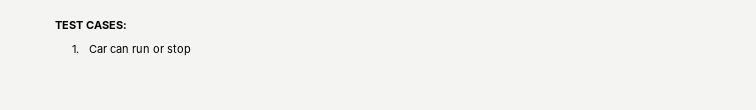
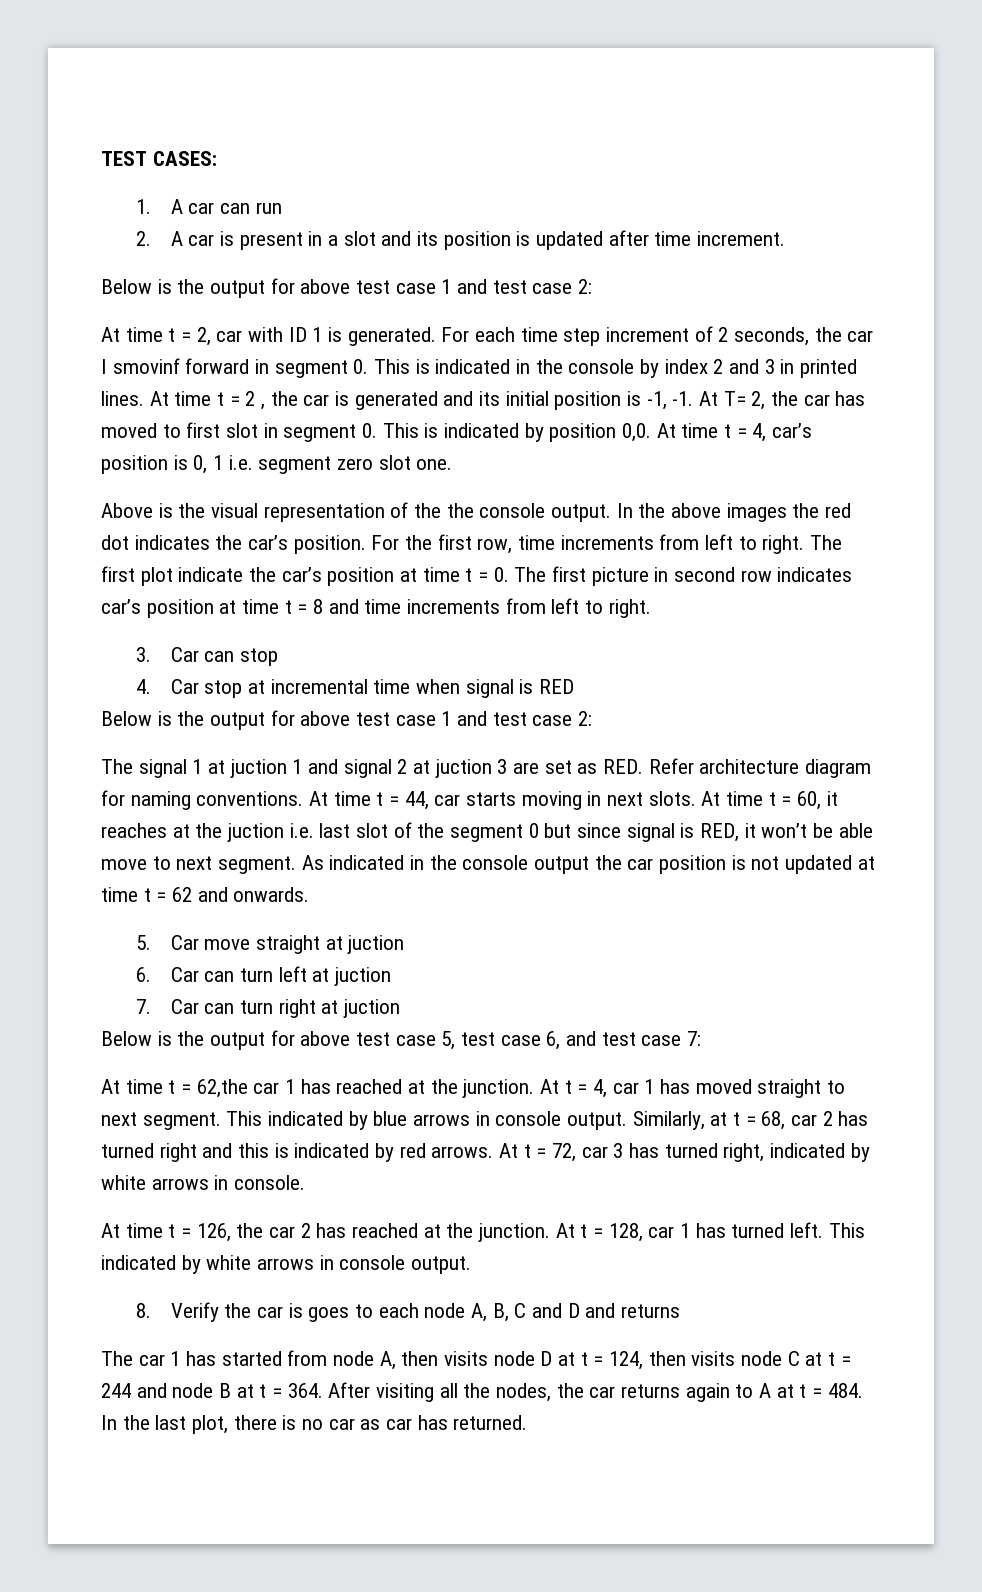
- 1. Car can run or stop
+ 1. A car can run
+ 2. A car is present in a slot and its position is updated after time increment.
+ Below is the output for above test case 1 and test case 2:
+ At time t = 2, car with ID 1 is generated. For each time step increment of 2 seconds, the car I smovinf forward in segment 0. This is indicated in the console by index 2 and 3 in printed lines. At time t = 2 , the car is generated and its initial position is -1, -1. At T= 2, the car has moved to first slot in segment 0. This is indicated by position 0,0. At time t = 4, car’s position is 0, 1 i.e. segment zero slot one.
+ Above is the visual representation of the the console output. In the above images the red dot indicates the car’s position. For the first row, time increments from left to right. The first plot indicate the car’s position at time t = 0. The first picture in second row indicates car’s position at time t = 8 and time increments from left to right.
+ 3. Car can stop
+ 4. Car stop at incremental time when signal is RED
+ Below is the output for above test case 1 and test case 2:
+ The signal 1 at juction 1 and signal 2 at juction 3 are set as RED. Refer architecture diagram for naming conventions. At time t = 44, car starts moving in next slots. At time t = 60, it reaches at the juction i.e. last slot of the segment 0 but since signal is RED, it won’t be able move to next segment. As indicated in the console output the car position is not updated at time t = 62 and onwards.
+ 5. Car move straight at juction
+ 6. Car can turn left at juction
+ 7. Car can turn right at juction
+ Below is the output for above test case 5, test case 6, and test case 7:
+ At time t = 62,the car 1 has reached at the junction. At t = 4, car 1 has moved straight to next segment. This indicated by blue arrows in console output. Similarly, at t = 68, car 2 has turned right and this is indicated by red arrows. At t = 72, car 3 has turned right, indicated by white arrows in console.
+ At time t = 126, the car 2 has reached at the junction. At t = 128, car 1 has turned left. This indicated by white arrows in console output.
+ 8. Verify the car is goes to each node A, B, C and D and returns
+ The car 1 has started from node A, then visits node D at t = 124, then visits node C at t = 244 and node B at t = 364. After visiting all the nodes, the car returns again to A at t = 484. In the last plot, there is no car as car has returned.

